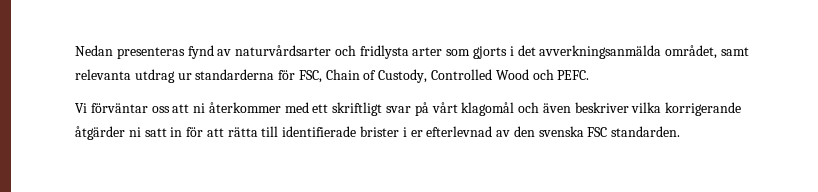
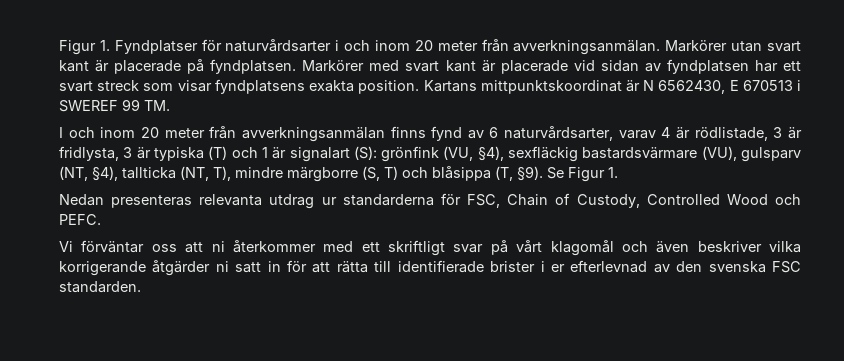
- Nedan presenteras fynd av naturvårdsarter och fridlysta arter som gjorts i det avverkningsanmälda området, samt relevanta utdrag ur standarderna för FSC, Chain of Custody, Controlled Wood och PEFC.
+ Figur 1. Fyndplatser för naturvårdsarter i och inom 20 meter från avverkningsanmälan. Markörer utan svart kant är placerade på fyndplatsen. Markörer med svart kant är placerade vid sidan av fyndplatsen har ett svart streck som visar fyndplatsens exakta position. Kartans mittpunktskoordinat är N 6562430, E 670513 i SWEREF 99 TM.
+ I och inom 20 meter från avverkningsanmälan finns fynd av 6 naturvårdsarter, varav 4 är rödlistade, 3 är fridlysta, 3 är typiska (T) och 1 är signalart (S): grönfink (VU, §4), sexfläckig bastardsvärmare (VU), gulsparv (NT, §4), tallticka (NT, T), mindre märgborre (S, T) och blåsippa (T, §9). Se Figur 1.
+ Nedan presenteras relevanta utdrag ur standarderna för FSC, Chain of Custody, Controlled Wood och PEFC.

